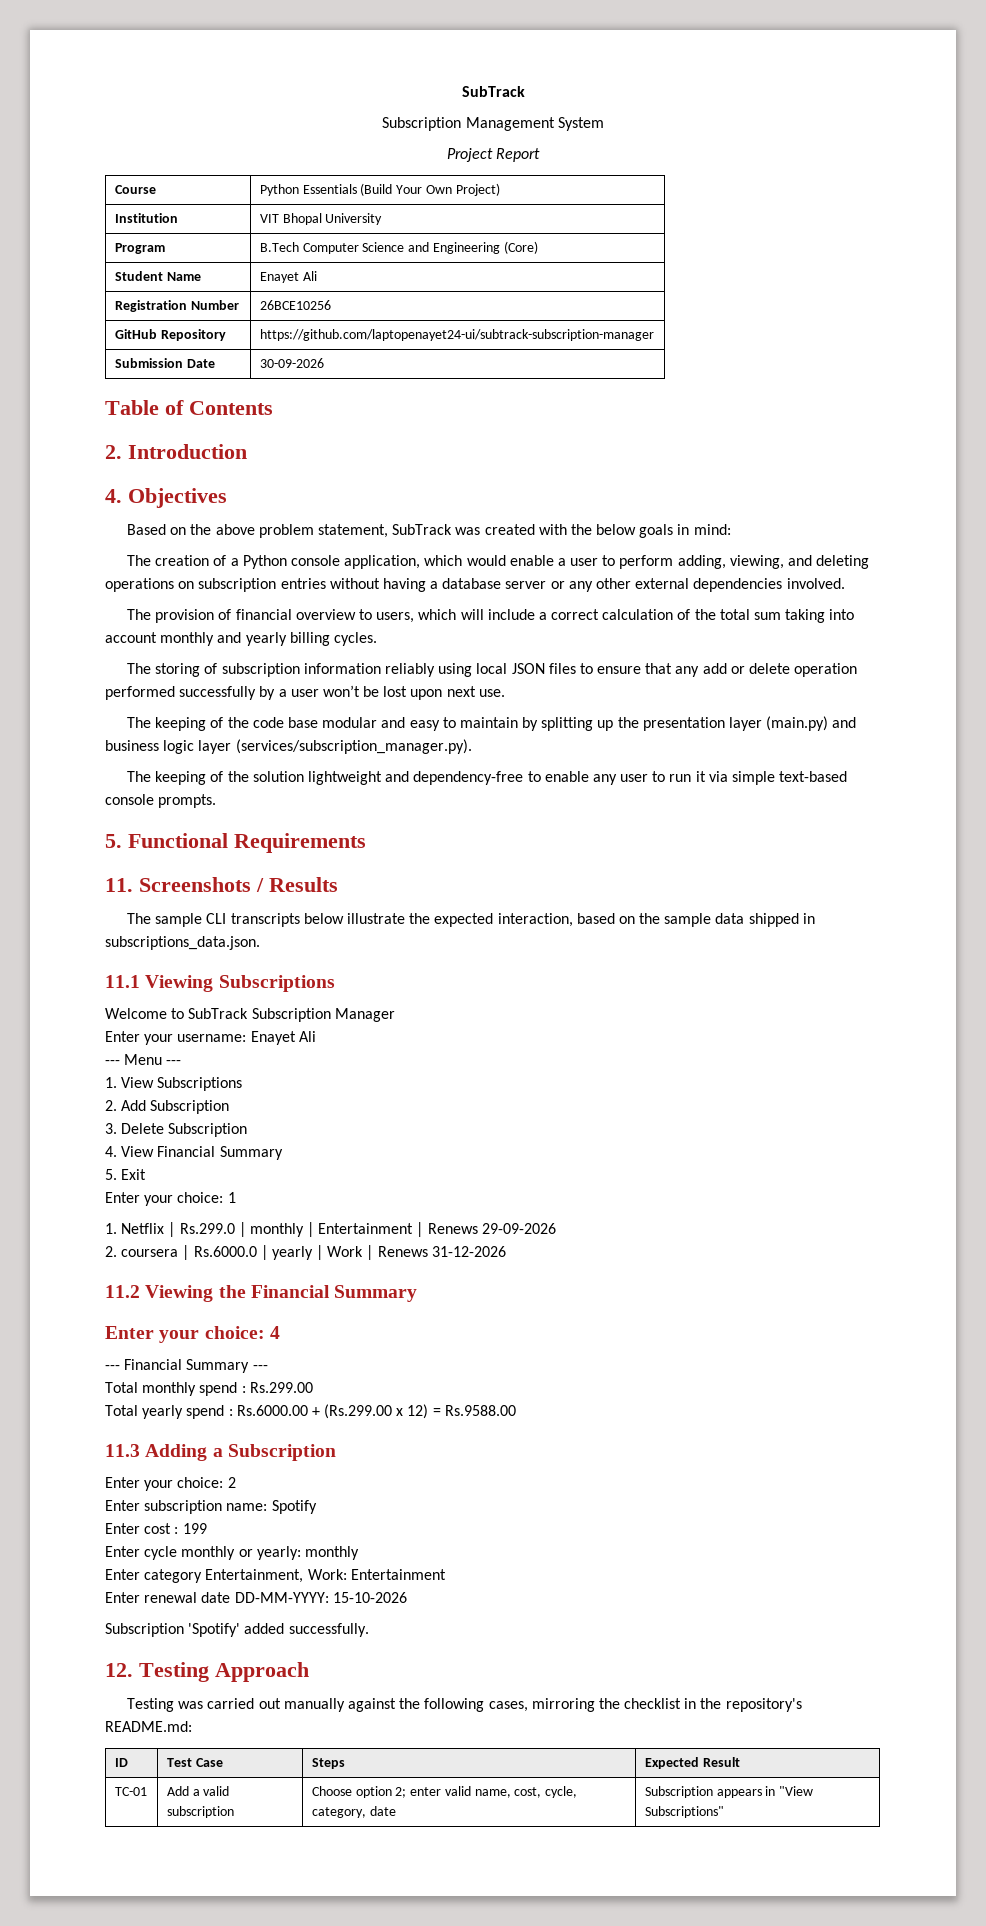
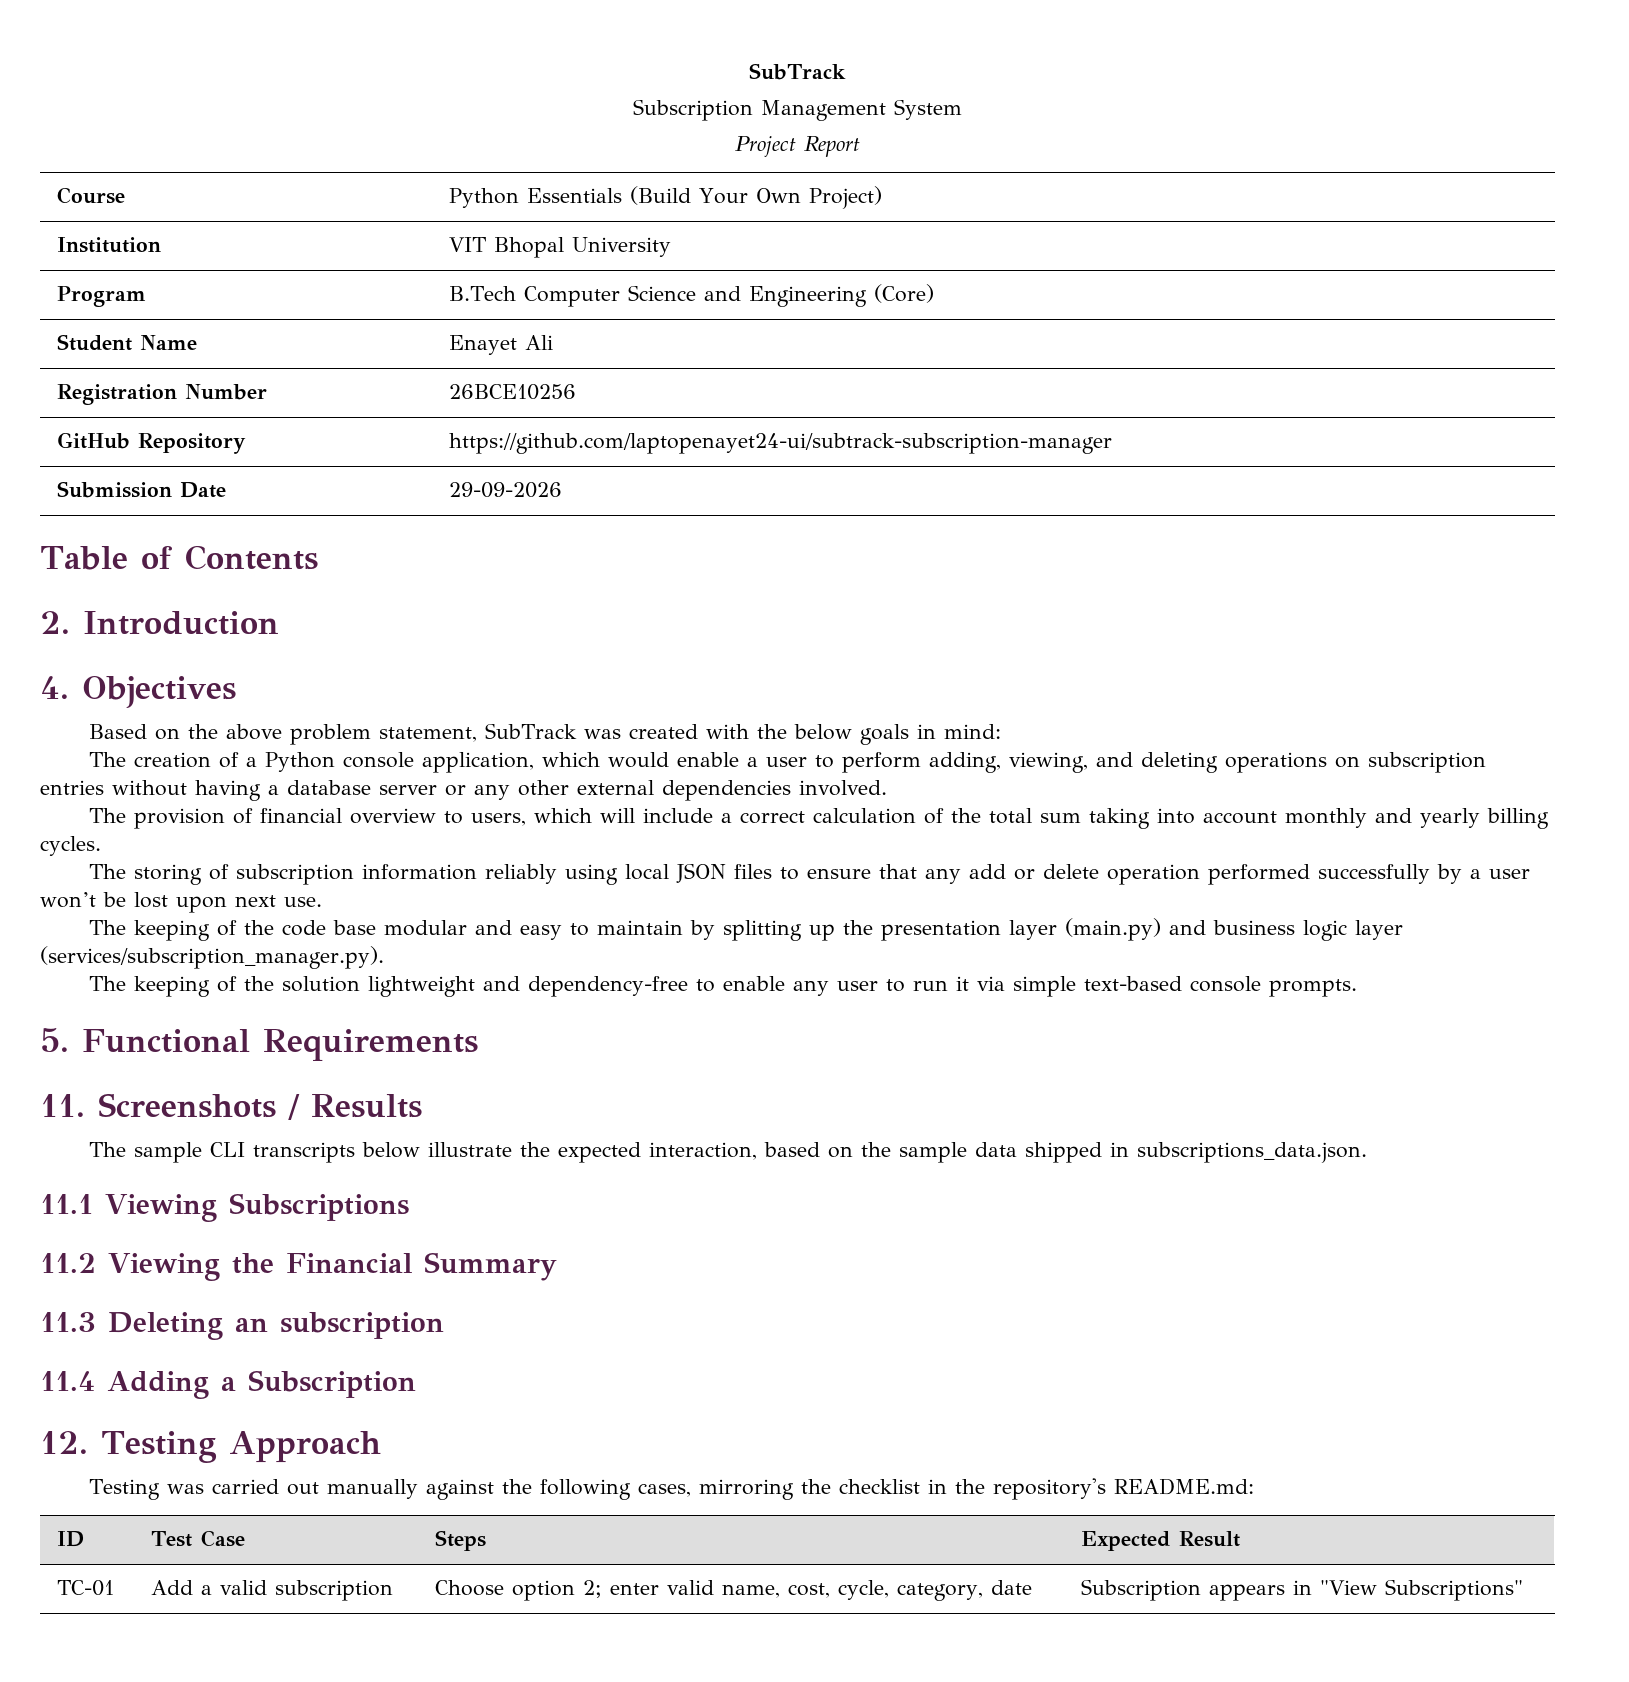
- Submission Date | 30-09-2026
+ Submission Date | 29-09-2026
- Welcome to SubTrack Subscription Manager
- Enter your username: Enayet Ali
- --- Menu ---
- 1. View Subscriptions
- 2. Add Subscription
- 3. Delete Subscription
- 4. View Financial Summary
- 5. Exit
- Enter your choice: 1
- 1. Netflix | Rs.299.0 | monthly | Entertainment | Renews 29-09-2026
- 2. coursera | Rs.6000.0 | yearly | Work | Renews 31-12-2026
- Enter your choice: 4
- --- Financial Summary ---
- Total monthly spend : Rs.299.00
- Total yearly spend : Rs.6000.00 + (Rs.299.00 x 12) = Rs.9588.00
- 11.3 Adding a Subscription
- Enter your choice: 2
- Enter subscription name: Spotify
- Enter cost : 199
- Enter cycle monthly or yearly: monthly
- Enter category Entertainment, Work: Entertainment
- Enter renewal date DD-MM-YYYY: 15-10-2026
- Subscription 'Spotify' added successfully.
+ 11.3 Deleting an subscription
+ 11.4 Adding a Subscription

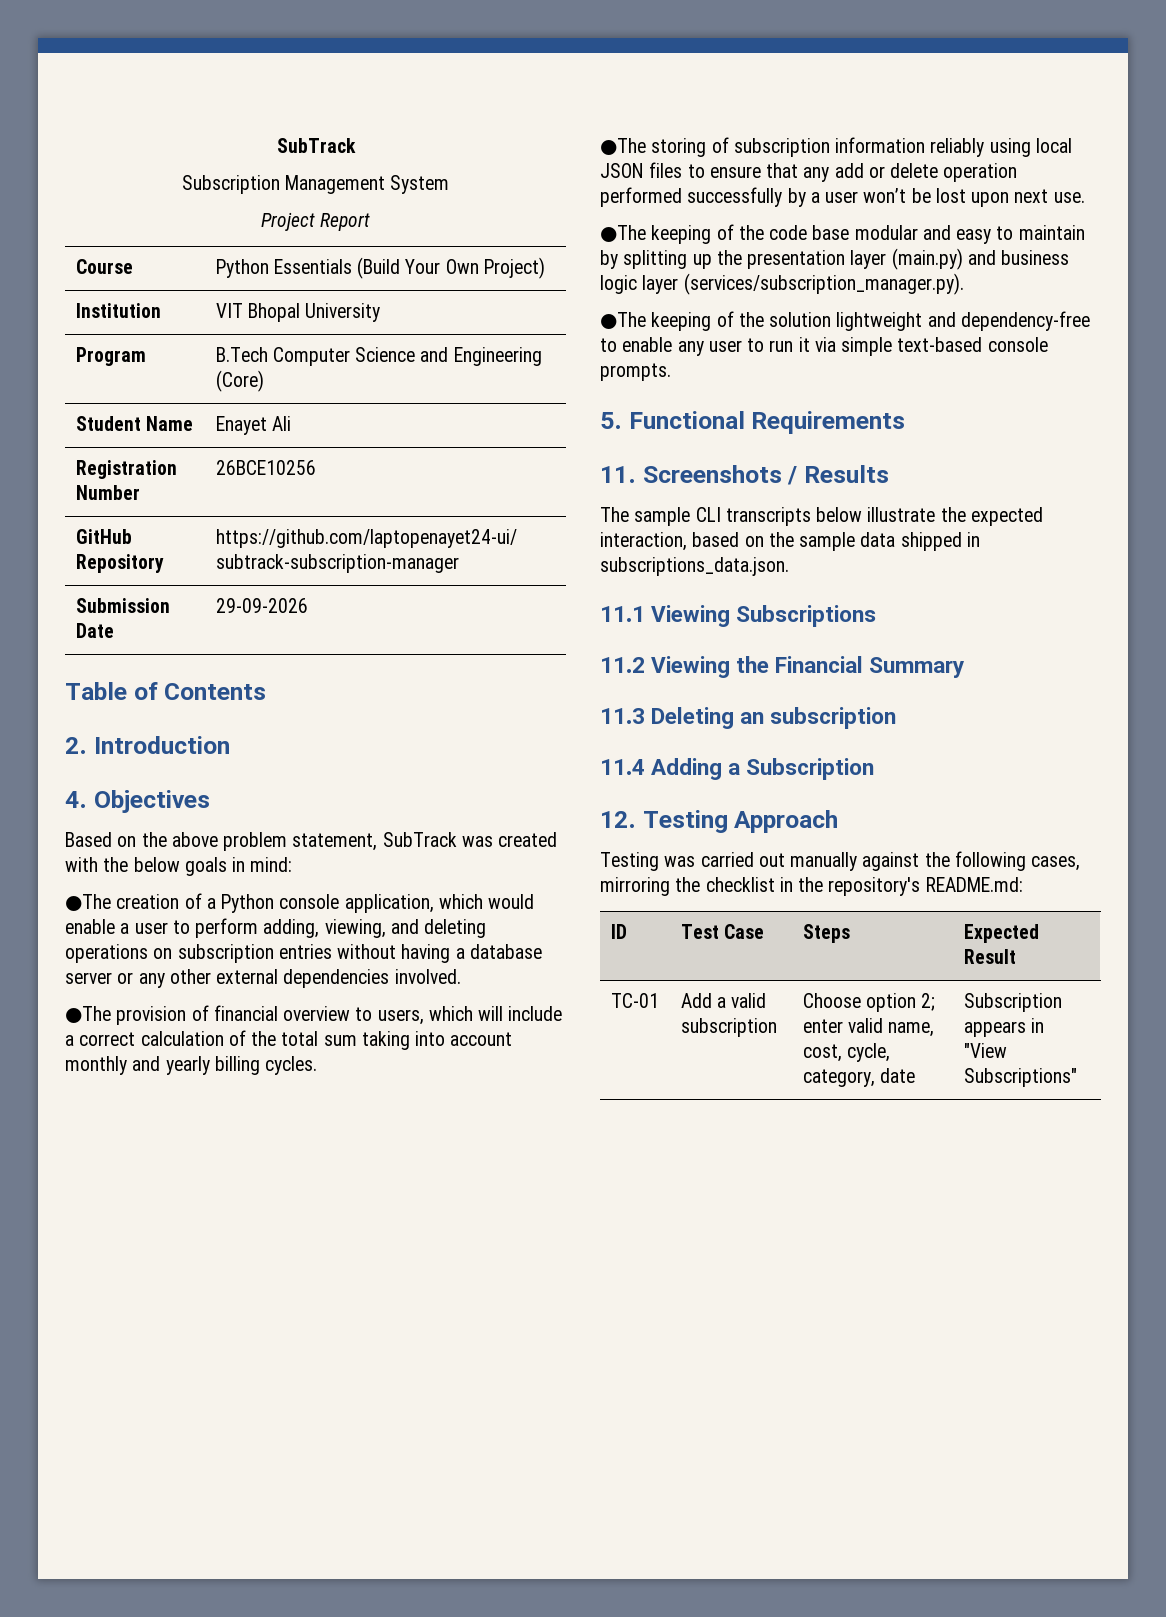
- The creation of a Python console application, which would enable a user to perform adding, viewing, and deleting operations on subscription entries without having a database server or any other external dependencies involved.
+ ●The creation of a Python console application, which would enable a user to perform adding, viewing, and deleting operations on subscription entries without having a database server or any other external dependencies involved.
- The provision of financial overview to users, which will include a correct calculation of the total sum taking into account monthly and yearly billing cycles.
+ ●The provision of financial overview to users, which will include a correct calculation of the total sum taking into account monthly and yearly billing cycles.
- The storing of subscription information reliably using local JSON files to ensure that any add or delete operation performed successfully by a user won’t be lost upon next use.
+ ●The storing of subscription information reliably using local JSON files to ensure that any add or delete operation performed successfully by a user won’t be lost upon next use.
- The keeping of the code base modular and easy to maintain by splitting up the presentation layer (main.py) and business logic layer (services/subscription_manager.py).
+ ●The keeping of the code base modular and easy to maintain by splitting up the presentation layer (main.py) and business logic layer (services/subscription_manager.py).
- The keeping of the solution lightweight and dependency-free to enable any user to run it via simple text-based console prompts.
+ ●The keeping of the solution lightweight and dependency-free to enable any user to run it via simple text-based console prompts.

